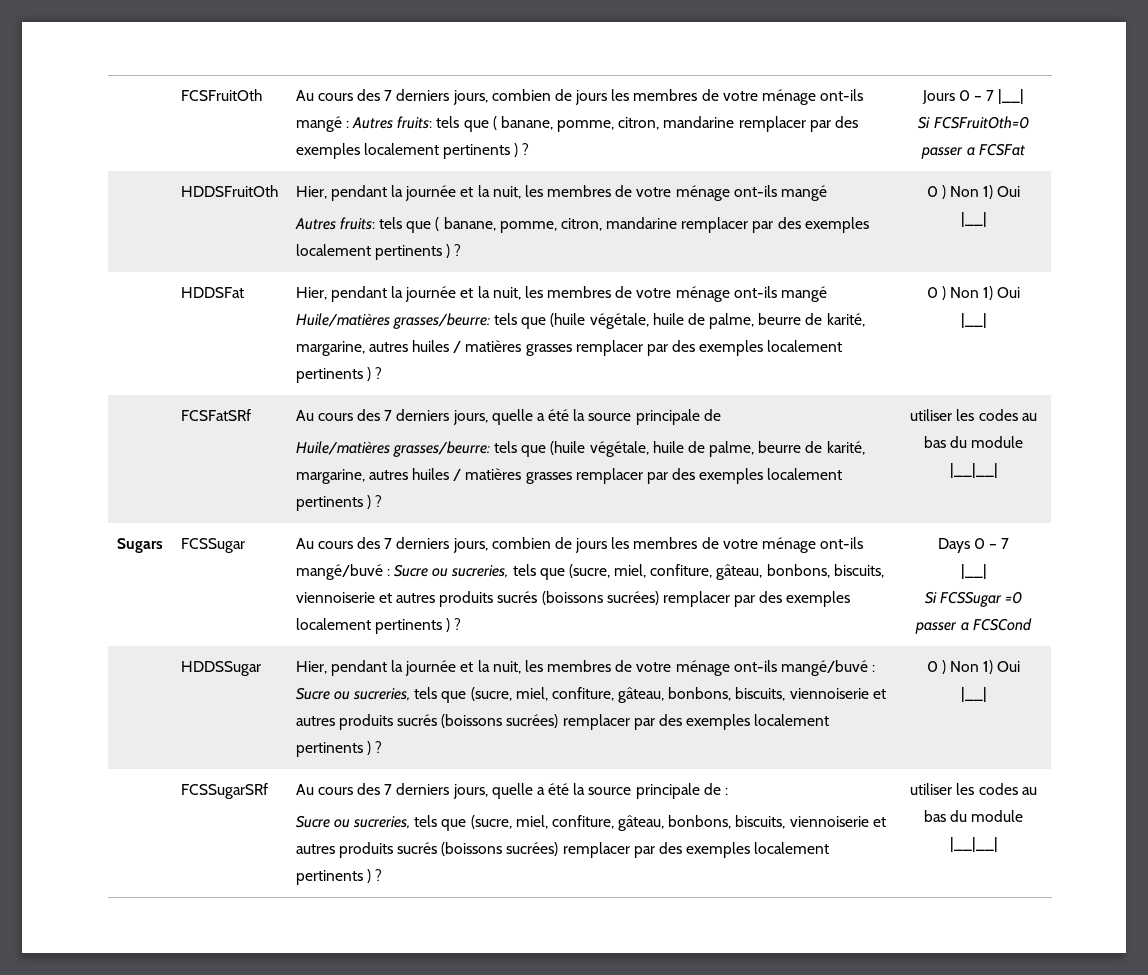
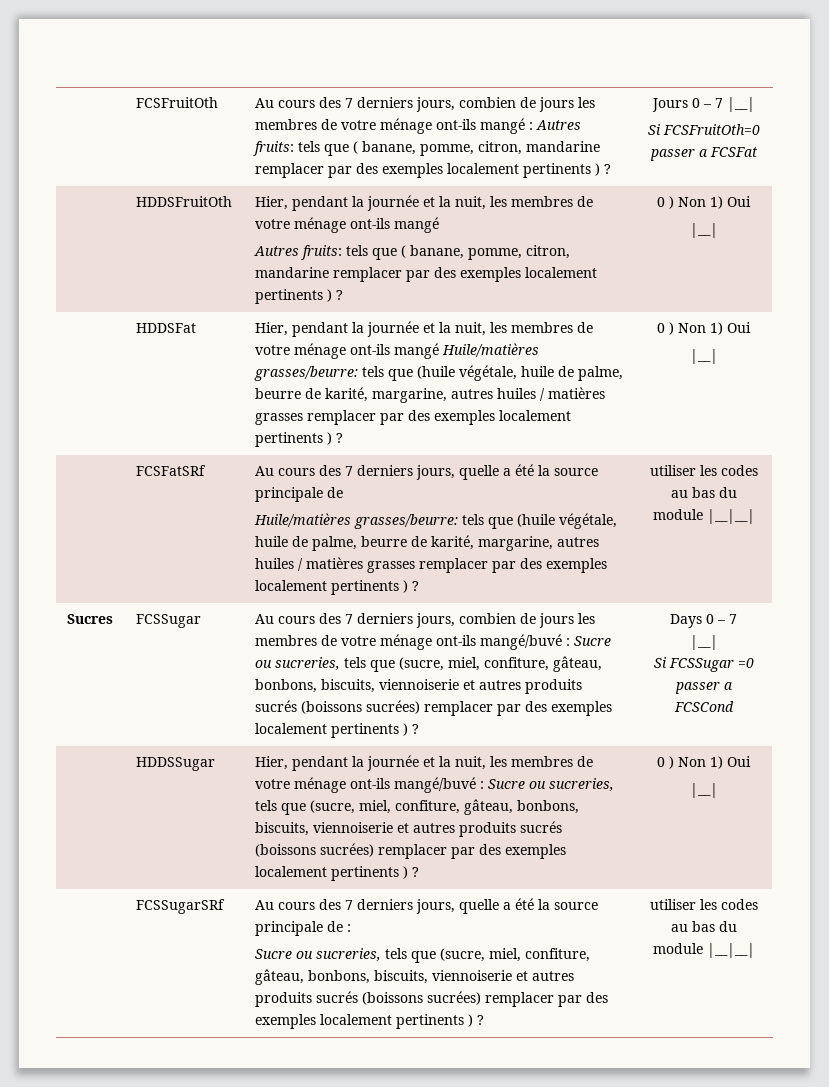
- Sugars
+ Sucres

